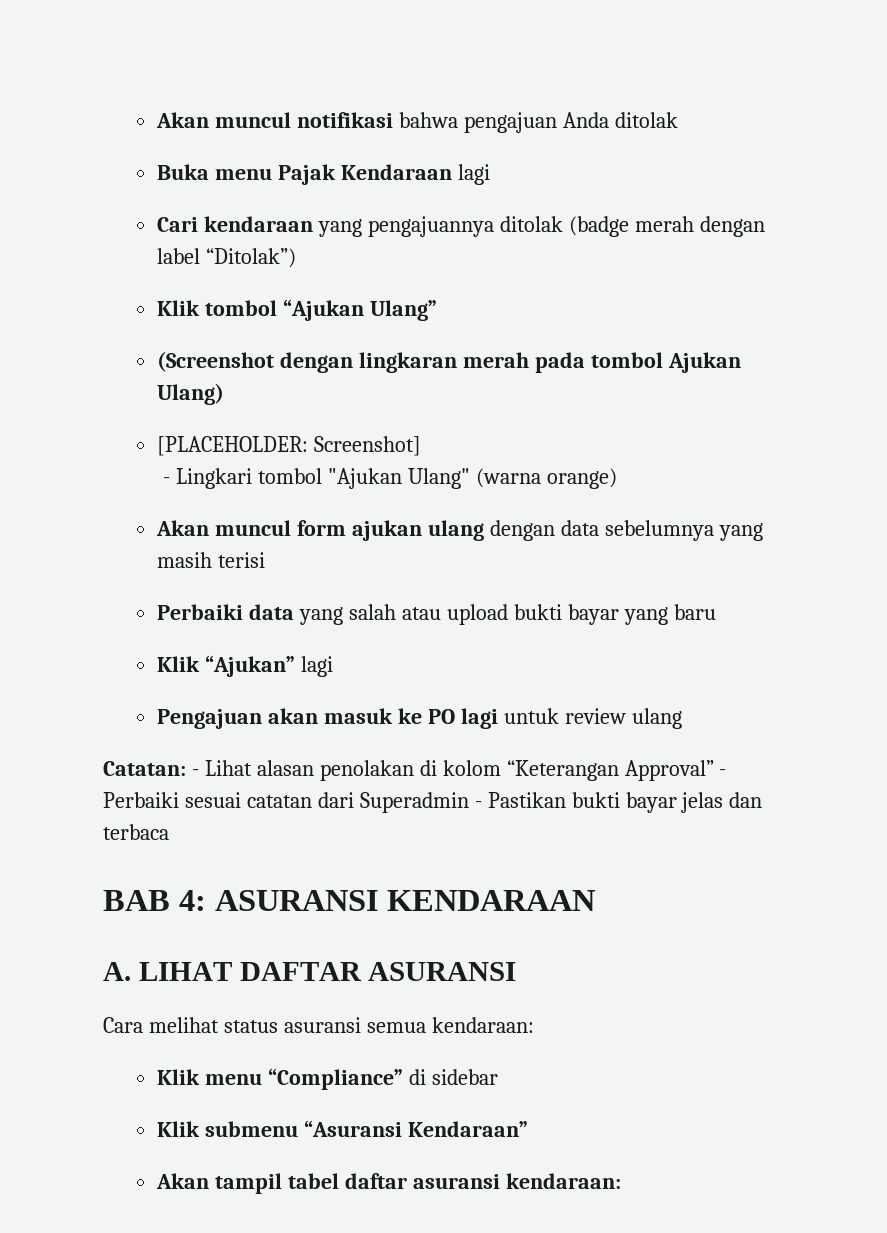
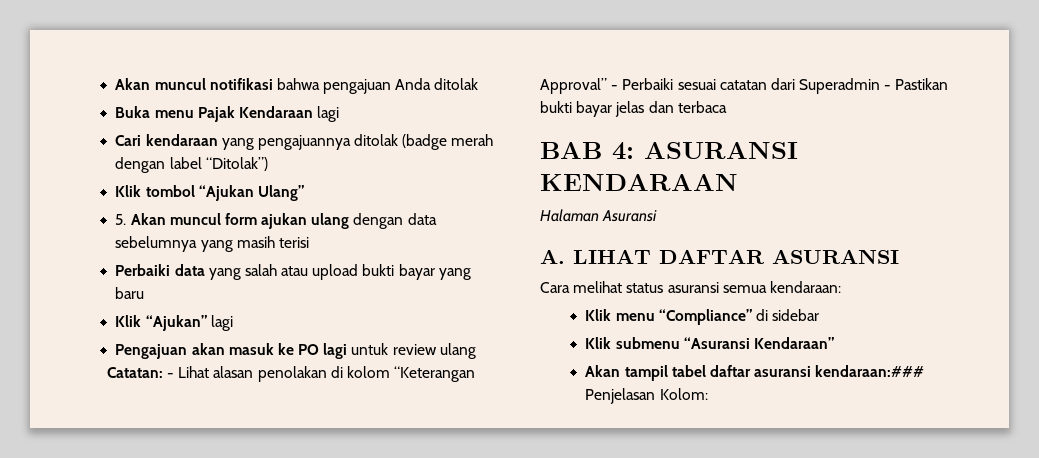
- (Screenshot dengan lingkaran merah pada tombol Ajukan Ulang)
- [PLACEHOLDER: Screenshot]
- - Lingkari tombol "Ajukan Ulang" (warna orange)
- Akan muncul form ajukan ulang dengan data sebelumnya yang masih terisi
+ 5. Akan muncul form ajukan ulang dengan data sebelumnya yang masih terisi
+ Halaman Asuransi
- Akan tampil tabel daftar asuransi kendaraan:
+ Akan tampil tabel daftar asuransi kendaraan:### Penjelasan Kolom:

